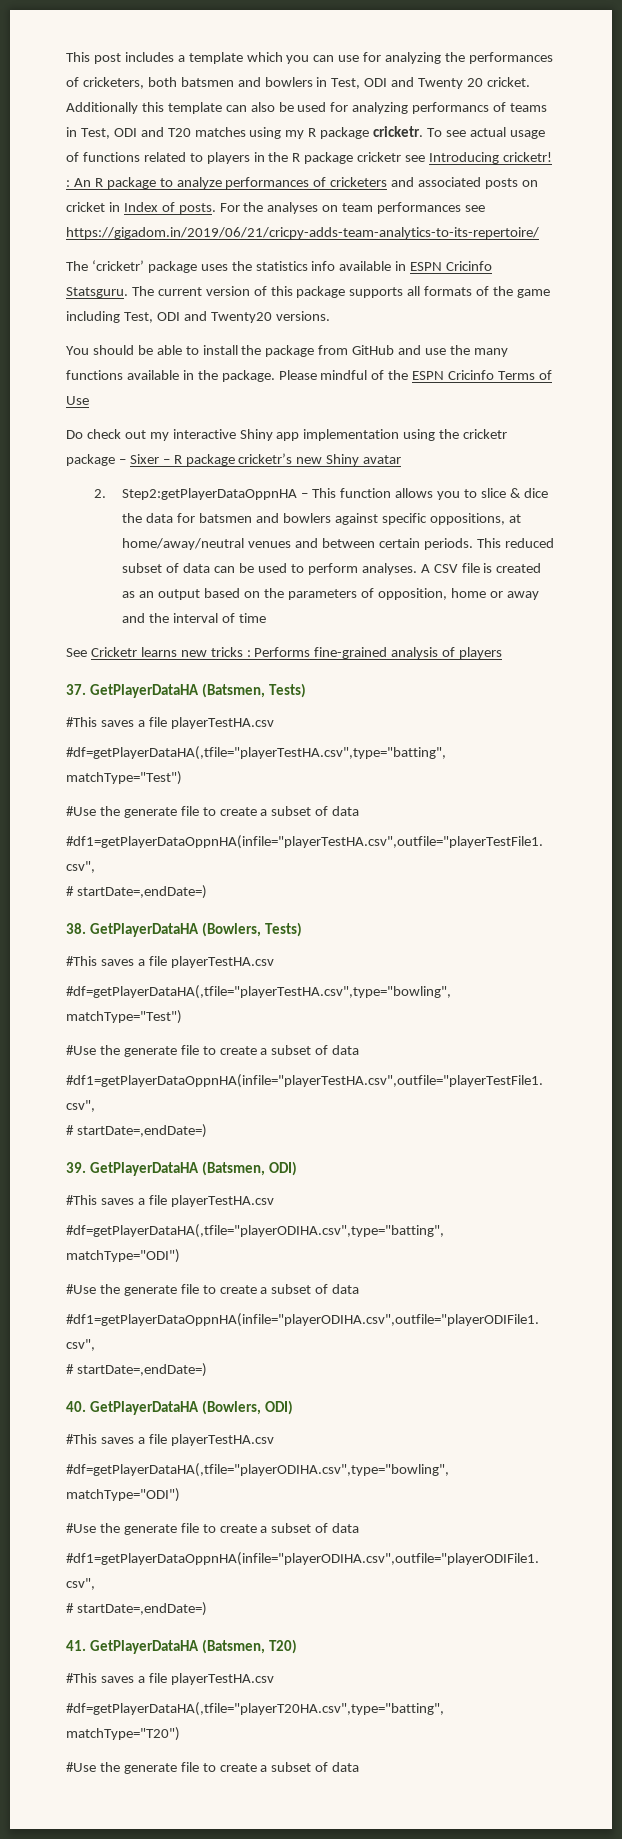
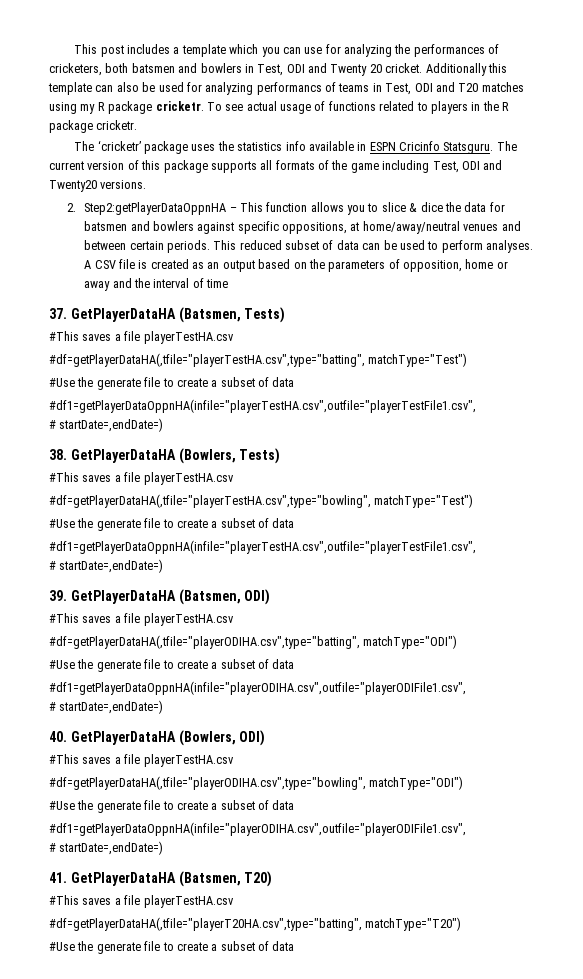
- To see actual usage of functions related to players in the R package cricketr see Introducing cricketr! : An R package to analyze performances of cricketers and associated posts on cricket in Index of posts. For the analyses on team performances see https://gigadom.in/2019/06/21/cricpy-adds-team-analytics-to-its-repertoire/
+ To see actual usage of functions related to players in the R package cricketr.
- You should be able to install the package from GitHub and use the many functions available in the package. Please mindful of the ESPN Cricinfo Terms of Use
- Do check out my interactive Shiny app implementation using the cricketr package – Sixer – R package cricketr’s new Shiny avatar
- See Cricketr learns new tricks : Performs fine-grained analysis of players

